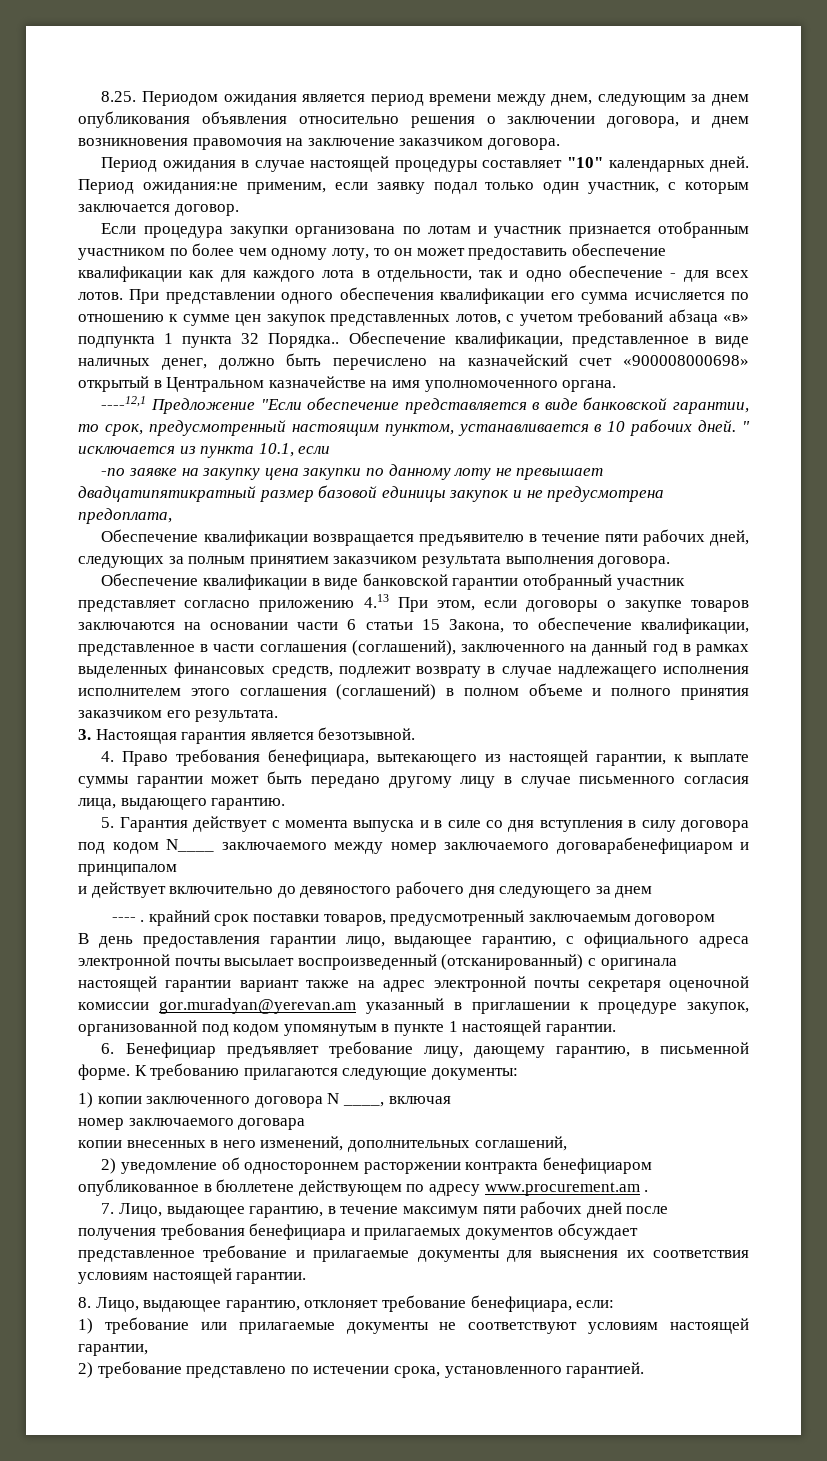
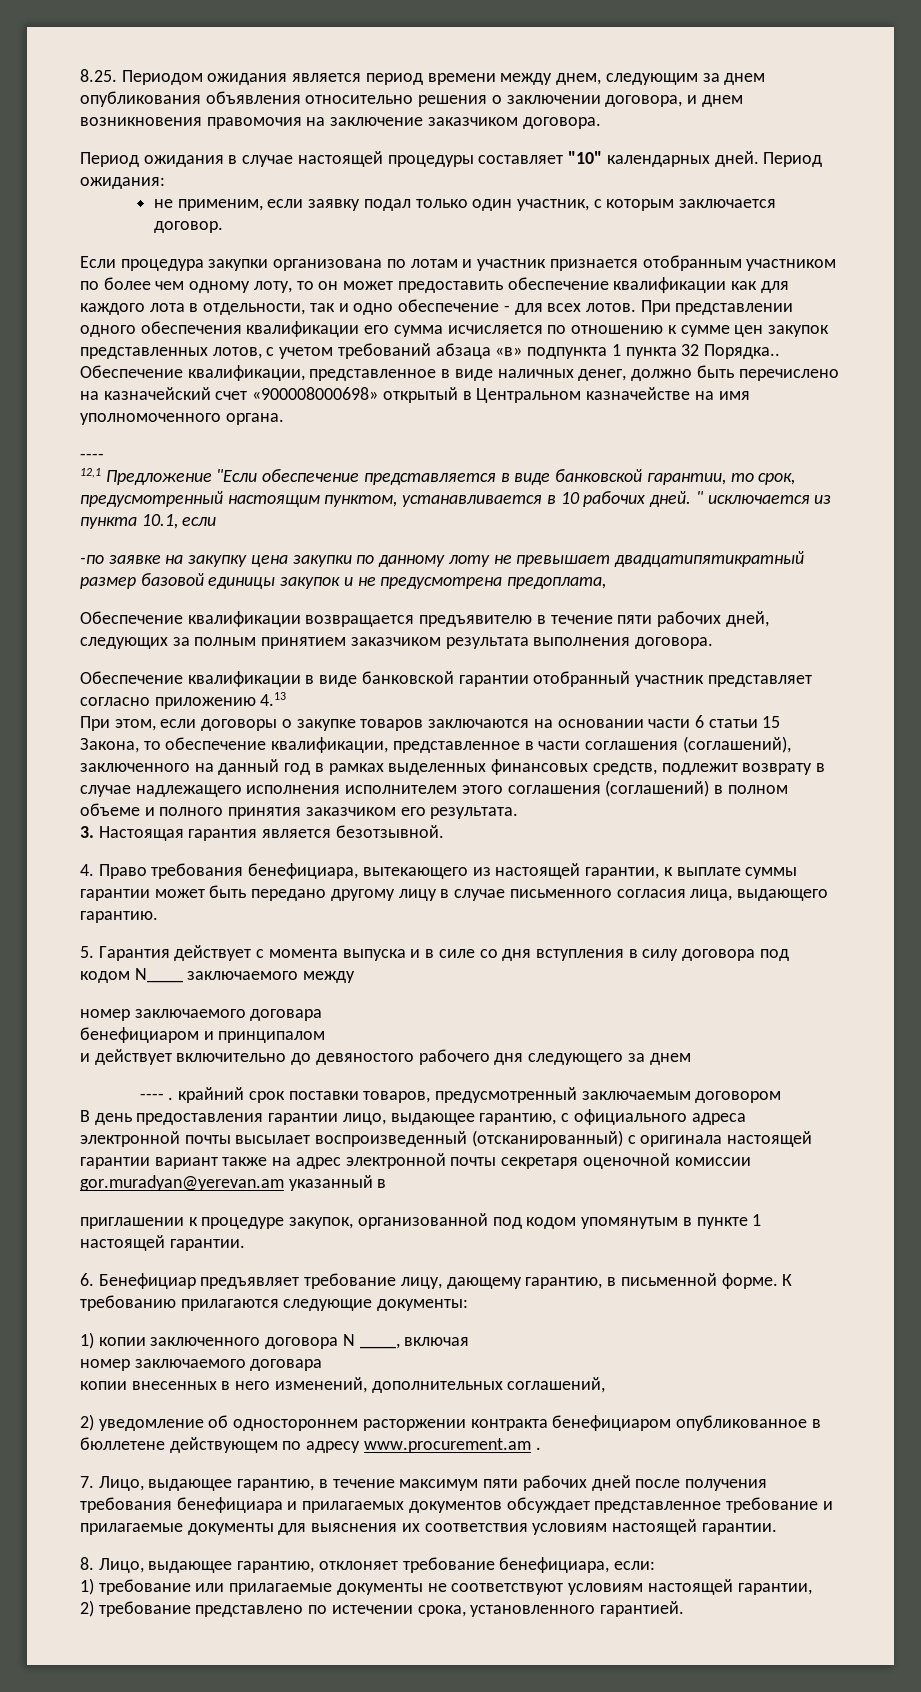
- Период ожидания:не применим, если заявку подал только один участник, с которым заключается договор.
+ Период ожидания:
+ не применим, если заявку подал только один участник, с которым заключается договор.
  Обеспечение квалификации, представленное в виде наличных денег, должно быть перечислено на казначейский счет «900008000698» открытый в Центральном казначействе на имя уполномоченного органа.
- ----12,1 Предложение "Если обеспечение представляется в виде банковской гарантии, то срок, предусмотренный настоящим пунктом, устанавливается в 10 рабочих дней.
+ ----
+ 12,1 Предложение "Если обеспечение представляется в виде банковской гарантии, то срок, предусмотренный настоящим пунктом, устанавливается в 10 рабочих дней.
- Обеспечение квалификации в виде банковской гарантии отобранный участник представляет согласно приложению 4.13 При этом, если договоры о закупке товаров заключаются на основании части 6 статьи 15 Закона, то обеспечение квалификации, представленное в части соглашения (соглашений), заключенного на данный год в рамках выделенных финансовых средств, подлежит возврату в случае надлежащего исполнения исполнителем этого соглашения (соглашений) в полном объеме и полного принятия заказчиком его результата.
+ Обеспечение квалификации в виде банковской гарантии отобранный участник представляет согласно приложению 4.13
+ При этом, если договоры о закупке товаров заключаются на основании части 6 статьи 15 Закона, то обеспечение квалификации, представленное в части соглашения (соглашений), заключенного на данный год в рамках выделенных финансовых средств, подлежит возврату в случае надлежащего исполнения исполнителем этого соглашения (соглашений) в полном объеме и полного принятия заказчиком его результата.
- 5. Гарантия действует с момента выпуска и в силе со дня вступления в силу договора под кодом N____ заключаемого между номер заключаемого договарабенефициаром и принципалом
+ 5. Гарантия действует с момента выпуска и в силе со дня вступления в силу договора под кодом N____ заключаемого между
+ номер заключаемого договара
+ бенефициаром и принципалом
- В день предоставления гарантии лицо, выдающее гарантию, с официального адреса электронной почты высылает воспроизведенный (отсканированный) с оригинала настоящей гарантии вариант также на адрес электронной почты секретаря оценочной комиссии gor.muradyan@yerevan.am указанный в приглашении к процедуре закупок, организованной под кодом упомянутым в пункте 1 настоящей гарантии.
+ В день предоставления гарантии лицо, выдающее гарантию, с официального адреса электронной почты высылает воспроизведенный (отсканированный) с оригинала настоящей гарантии вариант также на адрес электронной почты секретаря оценочной комиссии gor.muradyan@yerevan.am указанный в
+ приглашении к процедуре закупок, организованной под кодом упомянутым в пункте 1 настоящей гарантии.

